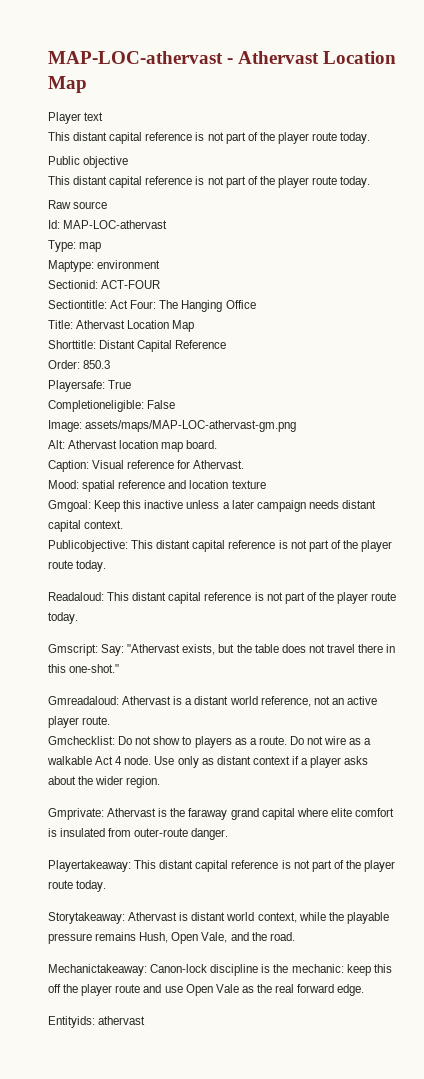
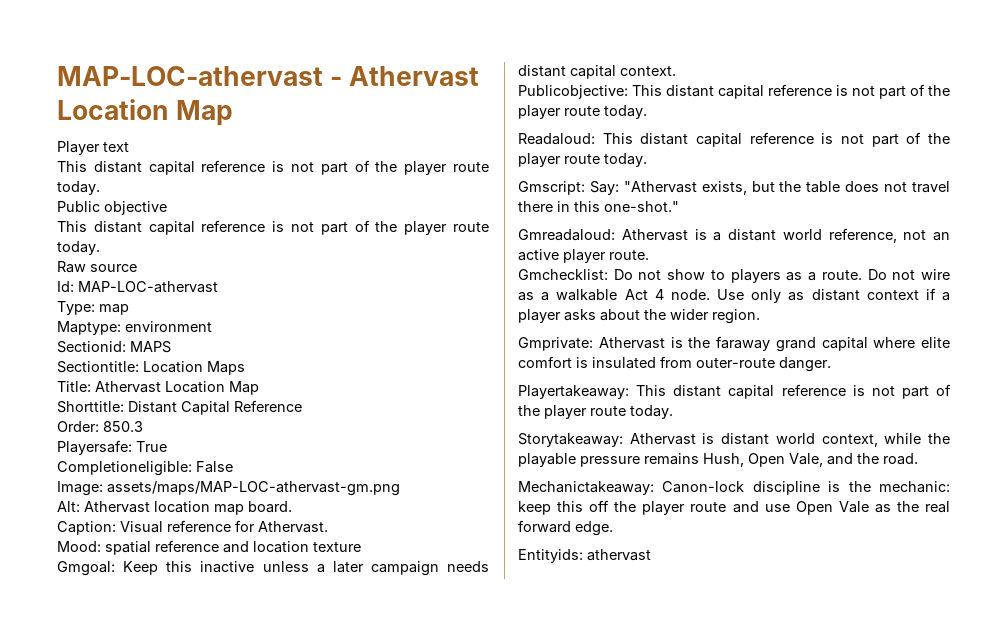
- Sectionid: ACT-FOUR
+ Sectionid: MAPS
- Sectiontitle: Act Four: The Hanging Office
+ Sectiontitle: Location Maps

